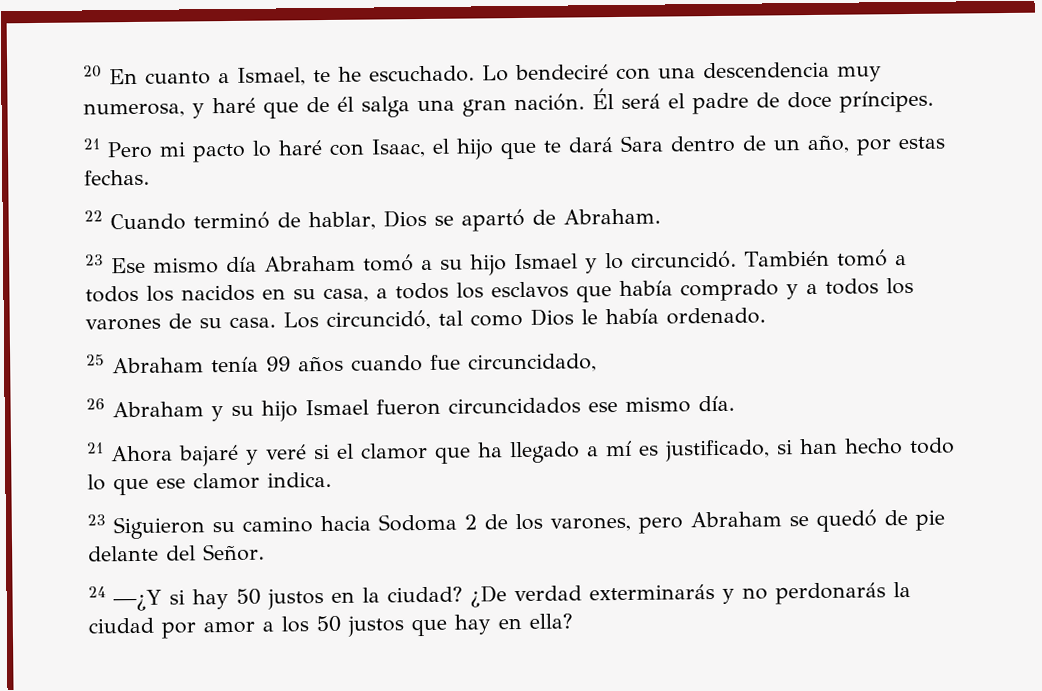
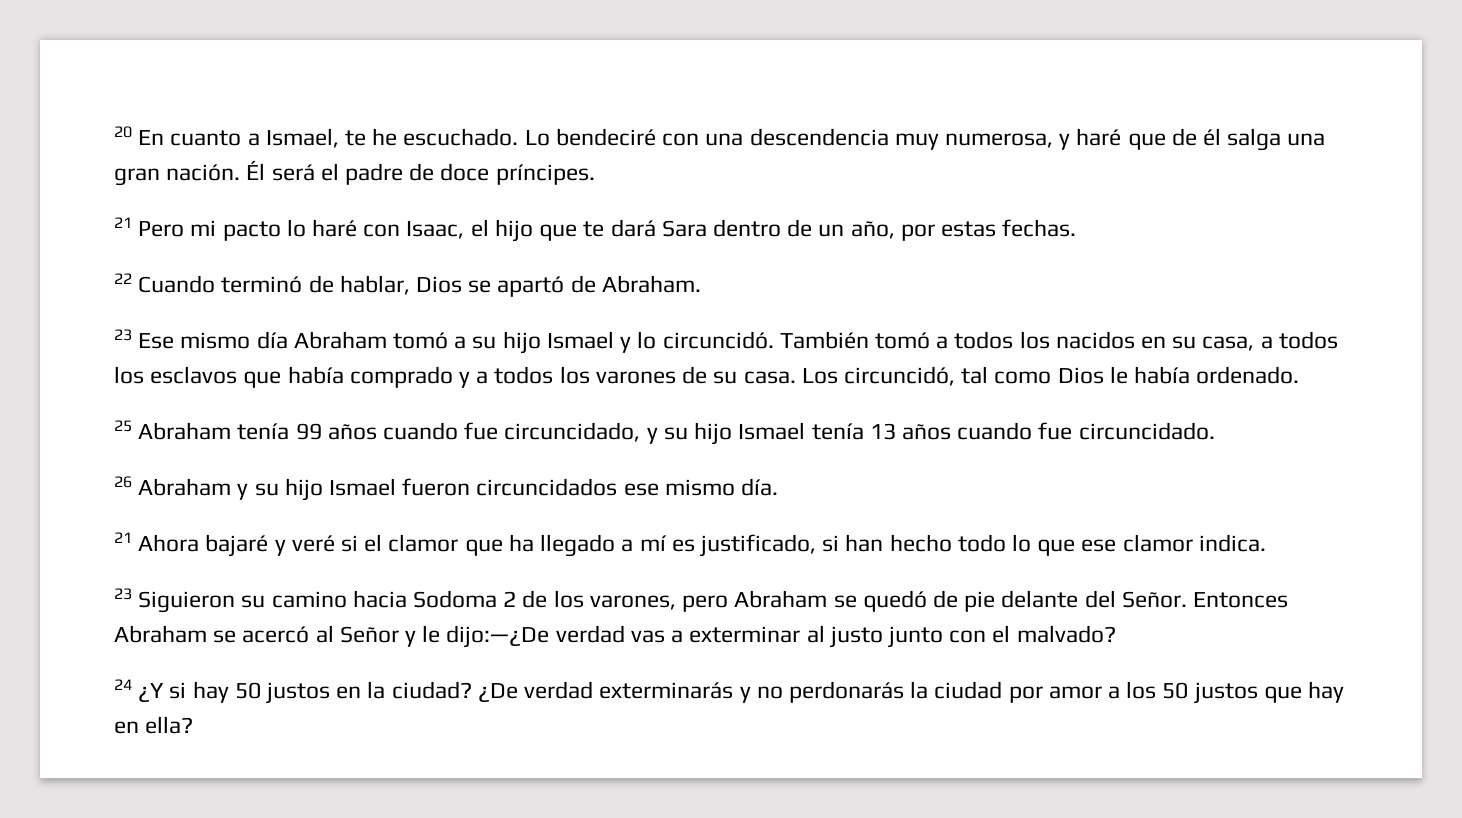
- 25 Abraham tenía 99 años cuando fue circuncidado,
+ 25 Abraham tenía 99 años cuando fue circuncidado, y su hijo Ismael tenía 13 años cuando fue circuncidado.
+ Entonces Abraham se acercó al Señor y le dijo:—¿De verdad vas a exterminar al justo junto con el malvado?
- 24 —¿Y si hay 50 justos en la ciudad?
+ 24 ¿Y si hay 50 justos en la ciudad?

